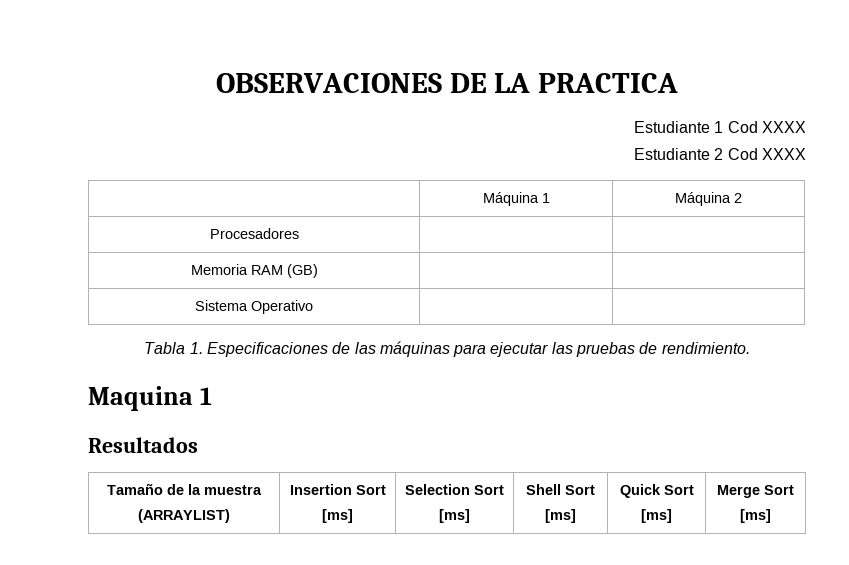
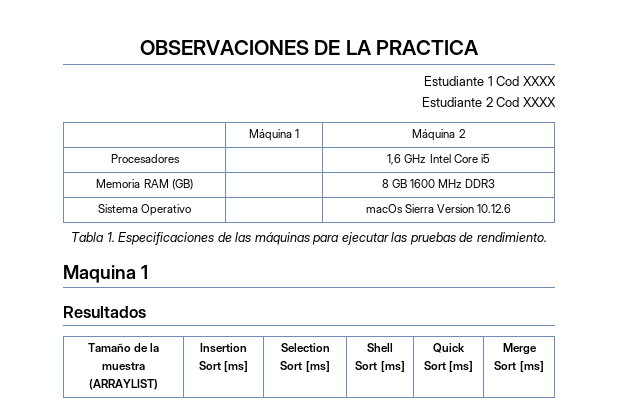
- Procesadores | |
- Memoria RAM (GB) | |
- Sistema Operativo | |
+ Procesadores | | 1,6 GHz Intel Core i5
+ Memoria RAM (GB) | | 8 GB 1600 MHz DDR3
+ Sistema Operativo | | macOs Sierra Version 10.12.6

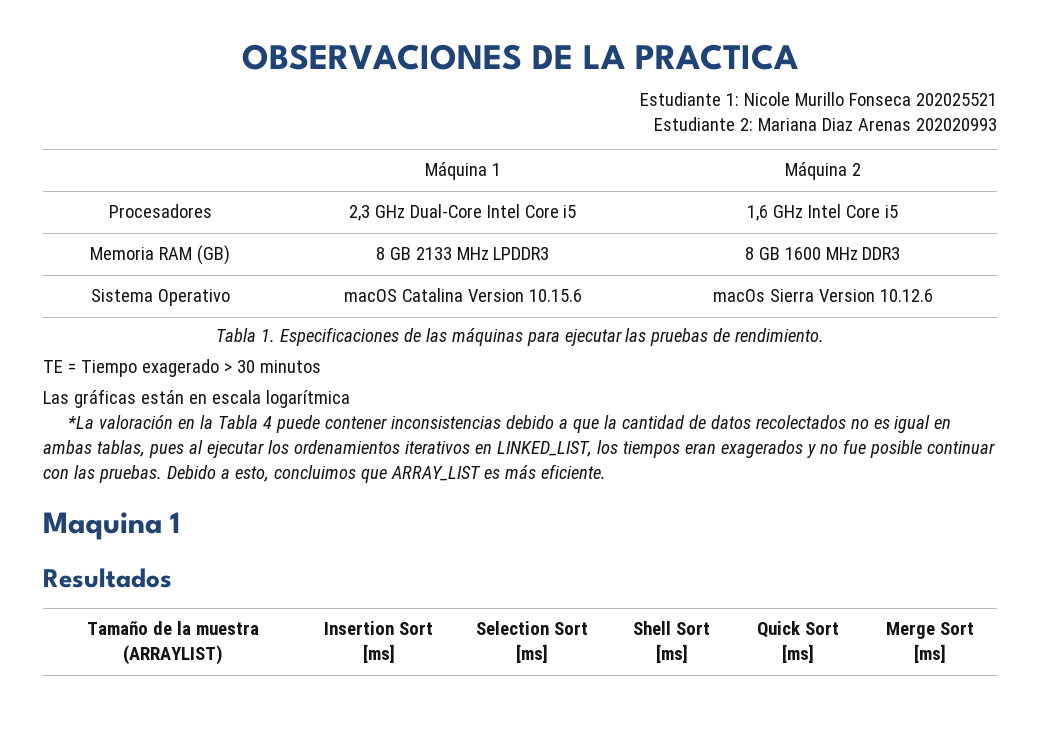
- Estudiante 1 Cod XXXX
- Estudiante 2 Cod XXXX
+ Estudiante 1: Nicole Murillo Fonseca 202025521
+ Estudiante 2: Mariana Diaz Arenas 202020993
- Procesadores | | 1,6 GHz Intel Core i5
+ Procesadores | 2,3 GHz Dual-Core Intel Core i5 | 1,6 GHz Intel Core i5
- Memoria RAM (GB) | | 8 GB 1600 MHz DDR3
+ Memoria RAM (GB) | 8 GB 2133 MHz LPDDR3 | 8 GB 1600 MHz DDR3
- Sistema Operativo | | macOs Sierra Version 10.12.6
+ Sistema Operativo | macOS Catalina Version 10.15.6 | macOs Sierra Version 10.12.6
+ TE = Tiempo exagerado > 30 minutos
+ Las gráficas están en escala logarítmica
+ *La valoración en la Tabla 4 puede contener inconsistencias debido a que la cantidad de datos recolectados no es igual en ambas tablas, pues al ejecutar los ordenamientos iterativos en LINKED_LIST, los tiempos eran exagerados y no fue posible continuar con las pruebas. Debido a esto, concluimos que ARRAY_LIST es más eficiente.

